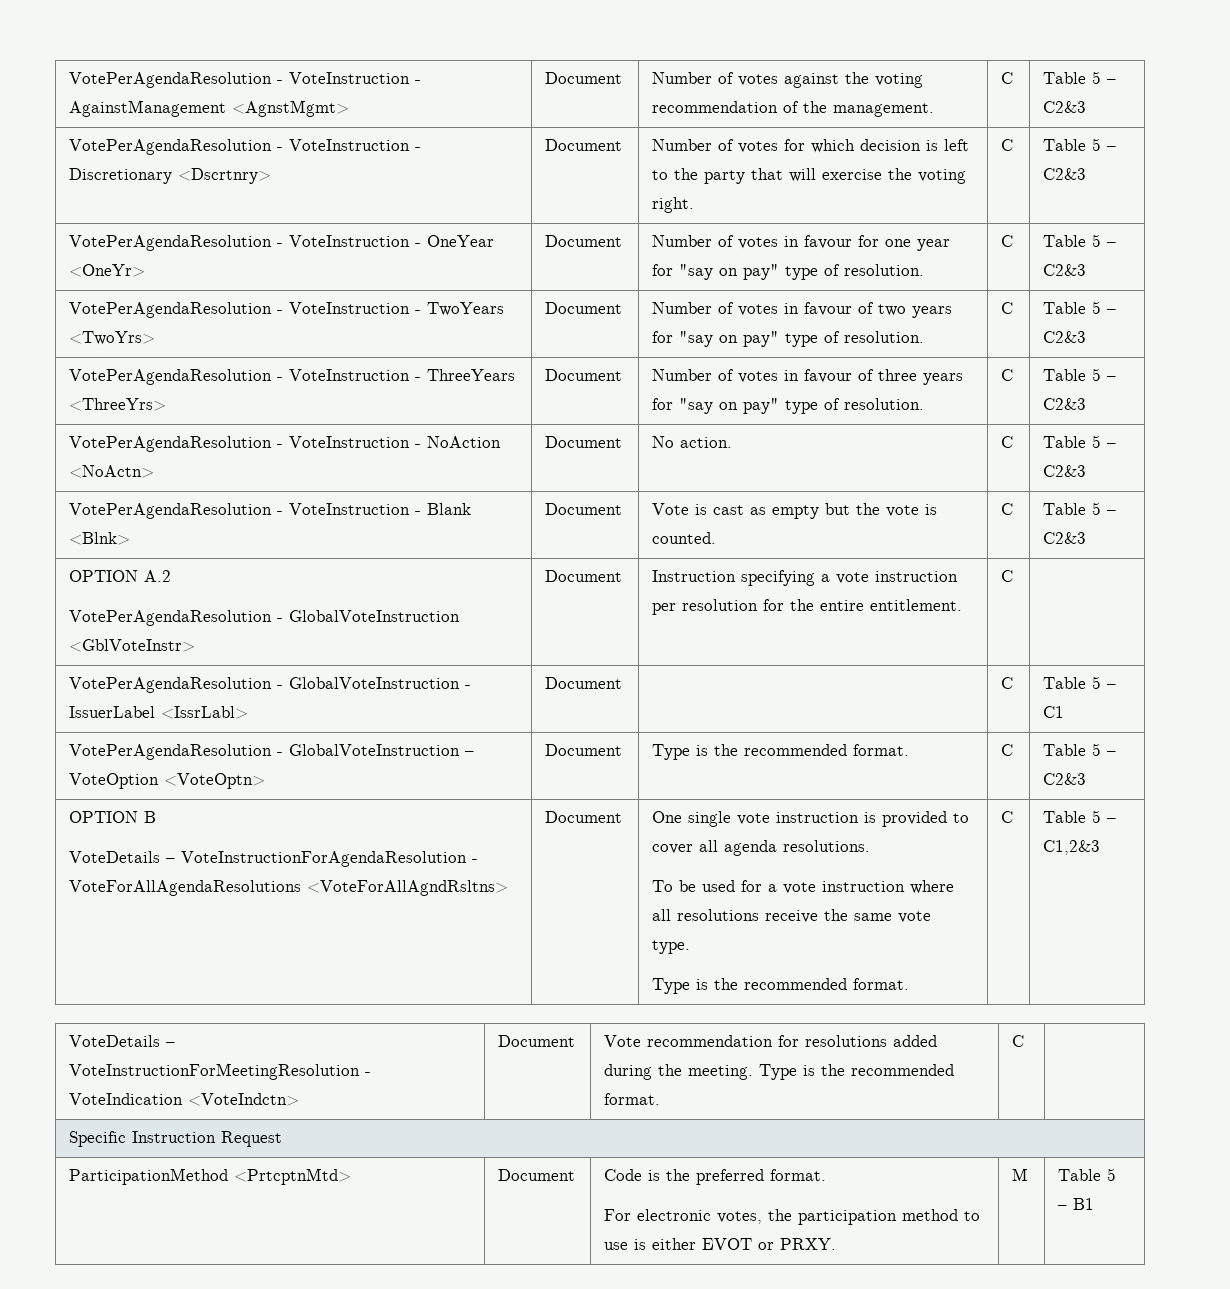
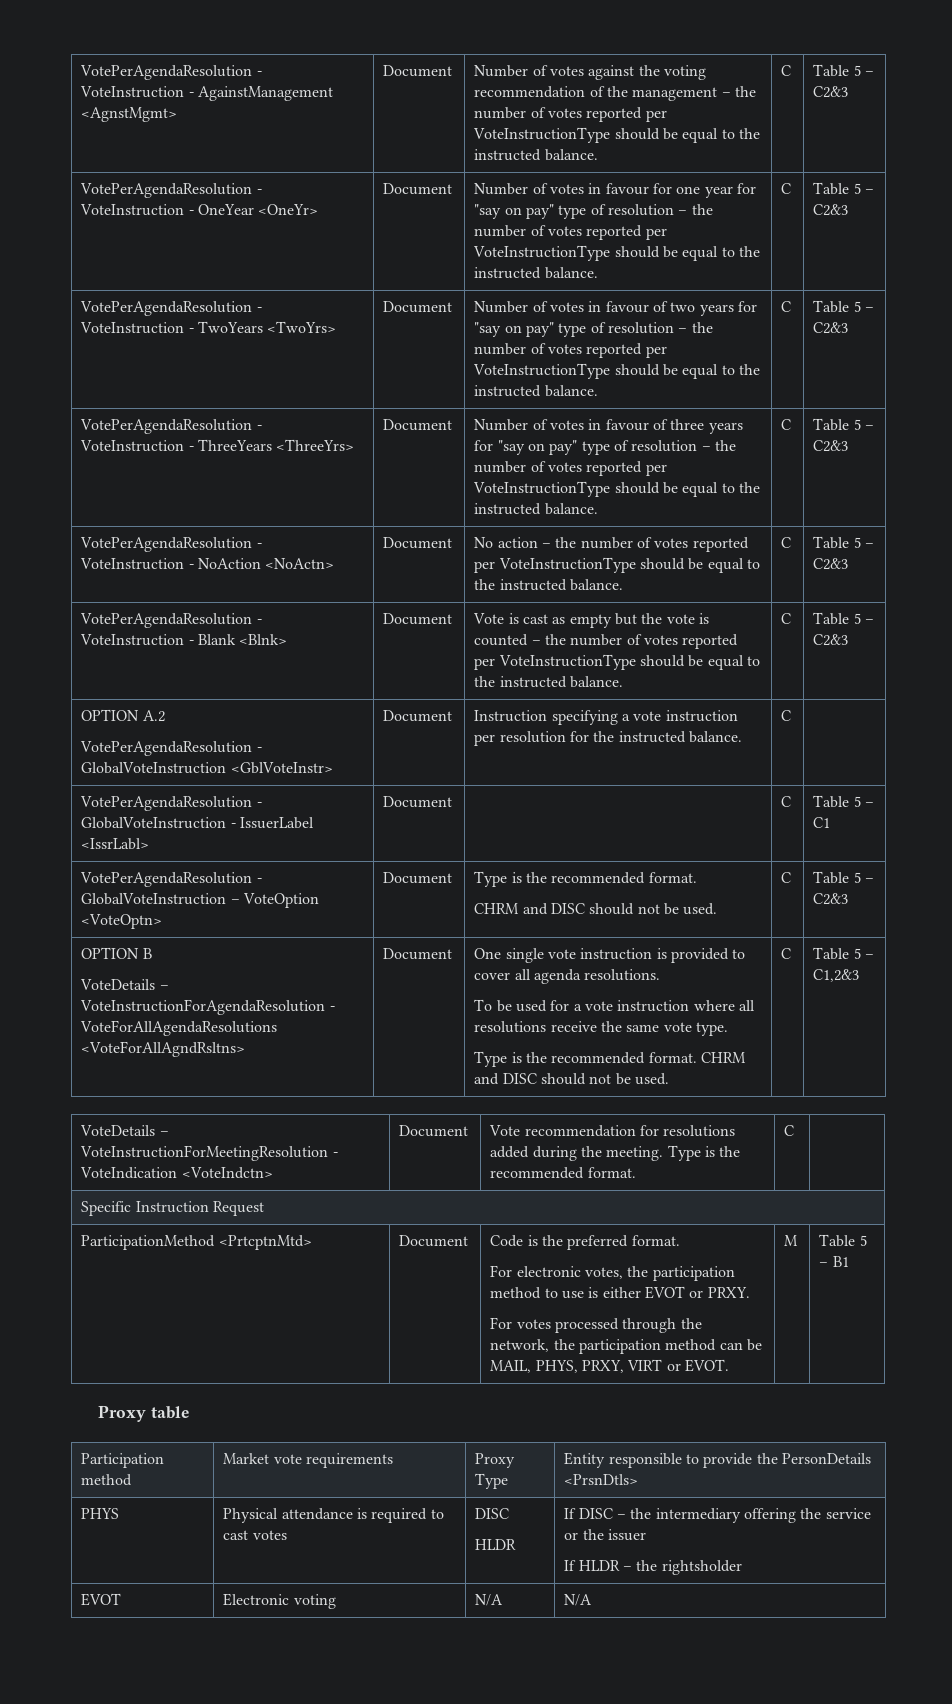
- VotePerAgendaResolution - VoteInstruction - AgainstManagement <AgnstMgmt> | Document | Number of votes against the voting recommendation of the management. | C | Table 5 – C2&3
- VotePerAgendaResolution - VoteInstruction - Discretionary <Dscrtnry> | Document | Number of votes for which decision is left to the party that will exercise the voting right. | C | Table 5 – C2&3
+ VotePerAgendaResolution - VoteInstruction - AgainstManagement <AgnstMgmt> | Document | Number of votes against the voting recommendation of the management – the number of votes reported per VoteInstructionType should be equal to the instructed balance. | C | Table 5 – C2&3
- Number of votes in favour for one year for "say on pay" type of resolution.
+ Number of votes in favour for one year for "say on pay" type of resolution – the number of votes reported per VoteInstructionType should be equal to the instructed balance.
- Number of votes in favour of two years for "say on pay" type of resolution.
+ Number of votes in favour of two years for "say on pay" type of resolution – the number of votes reported per VoteInstructionType should be equal to the instructed balance.
- Number of votes in favour of three years for "say on pay" type of resolution.
+ Number of votes in favour of three years for "say on pay" type of resolution – the number of votes reported per VoteInstructionType should be equal to the instructed balance.
- VotePerAgendaResolution - VoteInstruction - NoAction <NoActn> | Document | No action. | C | Table 5 – C2&3
+ VotePerAgendaResolution - VoteInstruction - NoAction <NoActn> | Document | No action – the number of votes reported per VoteInstructionType should be equal to the instructed balance. | C | Table 5 – C2&3
- VotePerAgendaResolution - VoteInstruction - Blank <Blnk> | Document | Vote is cast as empty but the vote is counted. | C | Table 5 – C2&3
+ VotePerAgendaResolution - VoteInstruction - Blank <Blnk> | Document | Vote is cast as empty but the vote is counted – the number of votes reported per VoteInstructionType should be equal to the instructed balance. | C | Table 5 – C2&3
  OPTION A.2
- VotePerAgendaResolution - GlobalVoteInstruction <GblVoteInstr> | Document | Instruction specifying a vote instruction per resolution for the entire entitlement. | C |
+ VotePerAgendaResolution - GlobalVoteInstruction <GblVoteInstr> | Document | Instruction specifying a vote instruction per resolution for the instructed balance. | C |
- VotePerAgendaResolution - GlobalVoteInstruction – VoteOption <VoteOptn> | Document | Type is the recommended format. | C | Table 5 – C2&3
+ VotePerAgendaResolution - GlobalVoteInstruction – VoteOption <VoteOptn> | Document | Type is the recommended format.
+ CHRM and DISC should not be used. | C | Table 5 – C2&3
  To be used for a vote instruction where all resolutions receive the same vote type.
- Type is the recommended format.
+ Type is the recommended format. CHRM and DISC should not be used.
+ For votes processed through the network, the participation method can be MAIL, PHYS, PRXY, VIRT or EVOT.
+ Proxy table
+ Participation method | Market vote requirements | Proxy Type | Entity responsible to provide the PersonDetails <PrsnDtls>
+ PHYS | Physical attendance is required to cast votes | DISC
+ HLDR | If DISC – the intermediary offering the service or the issuer
+ If HLDR – the rightsholder
+ EVOT | Electronic voting | N/A | N/A

